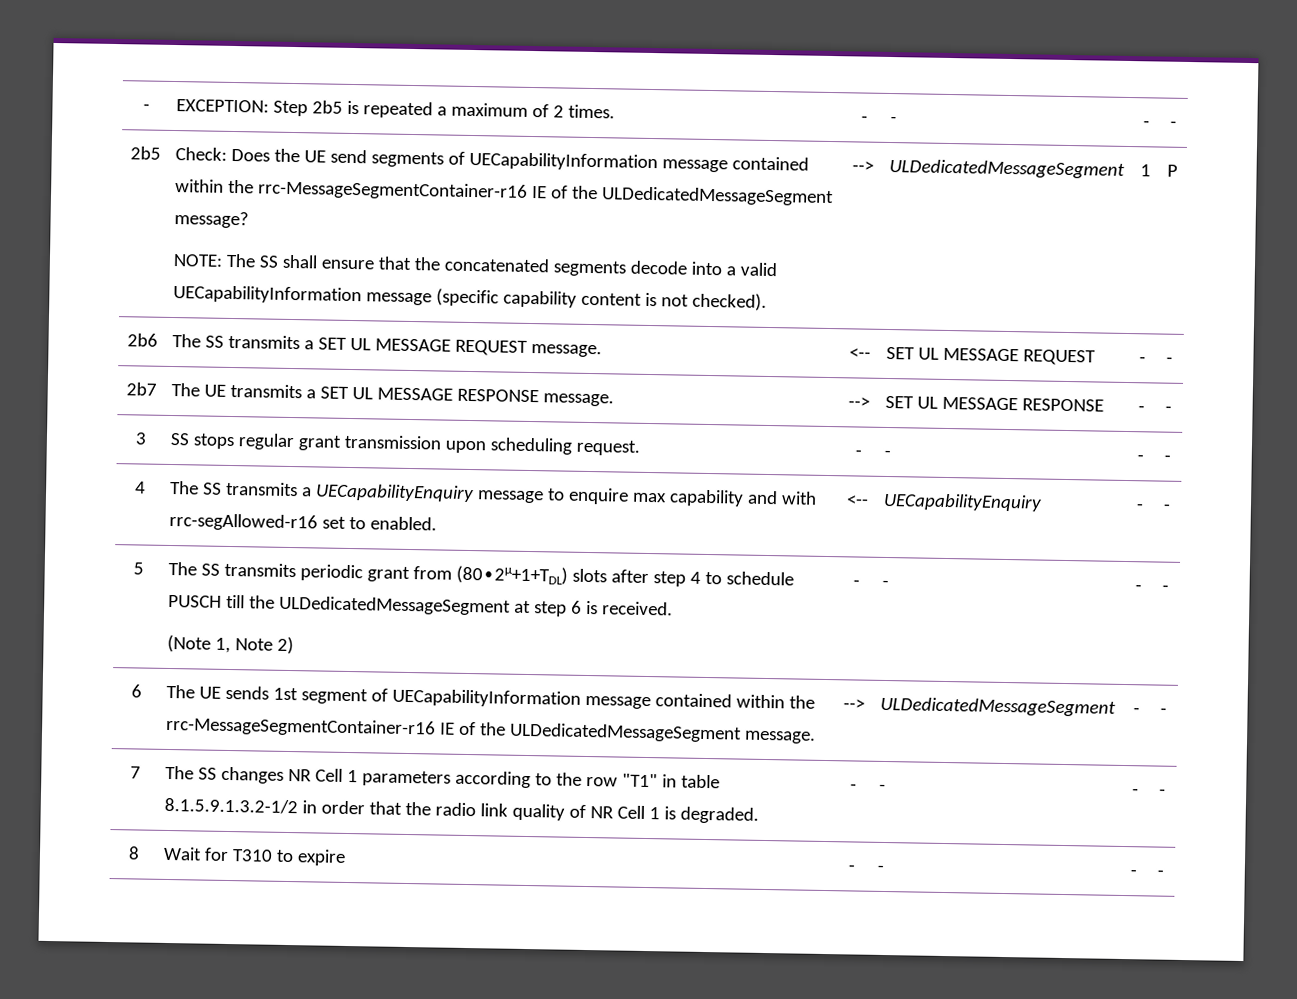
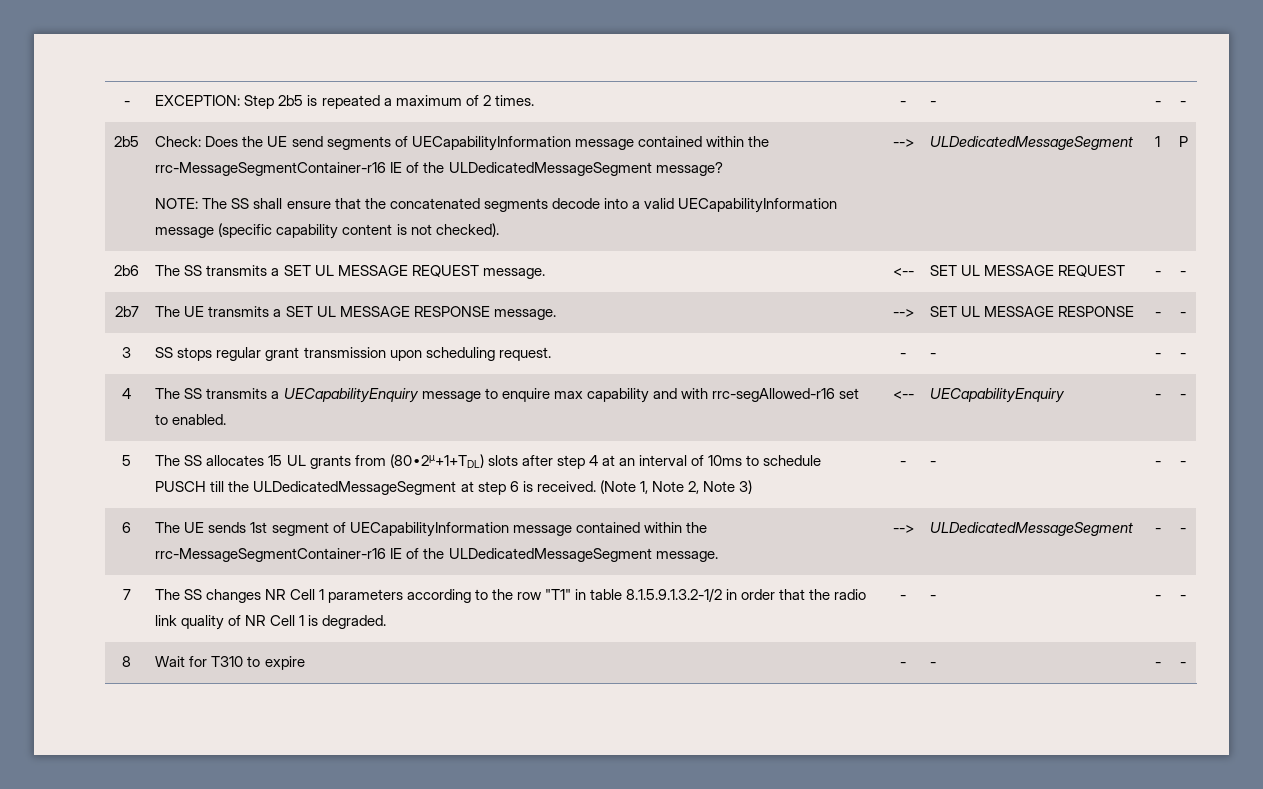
- 5 | The SS transmits periodic grant from (80∙2μ+1+TDL) slots after step 4 to schedule PUSCH till the ULDedicatedMessageSegment at step 6 is received.
- (Note 1, Note 2) | - | - | - | -
+ 5 | The SS allocates 15 UL grants from (80∙2μ+1+TDL) slots after step 4 at an interval of 10ms to schedule PUSCH till the ULDedicatedMessageSegment at step 6 is received. (Note 1, Note 2, Note 3) | - | - | - | -

